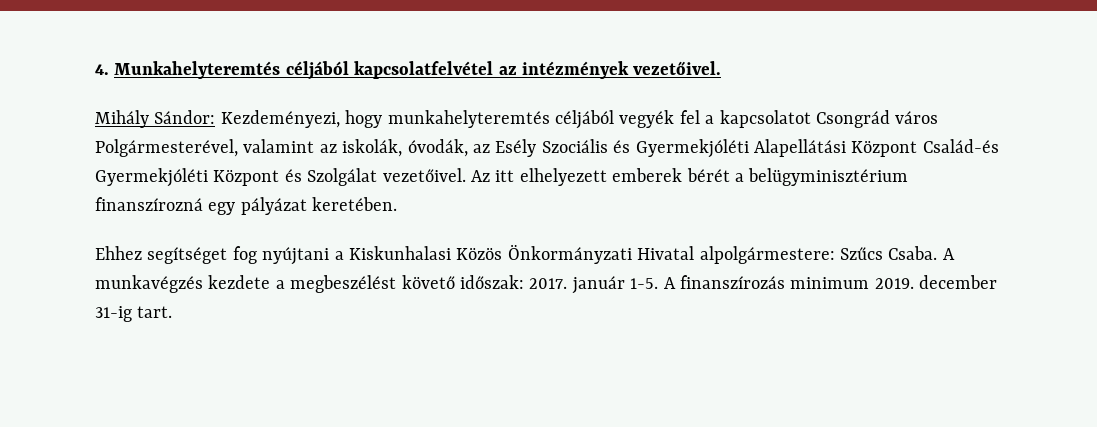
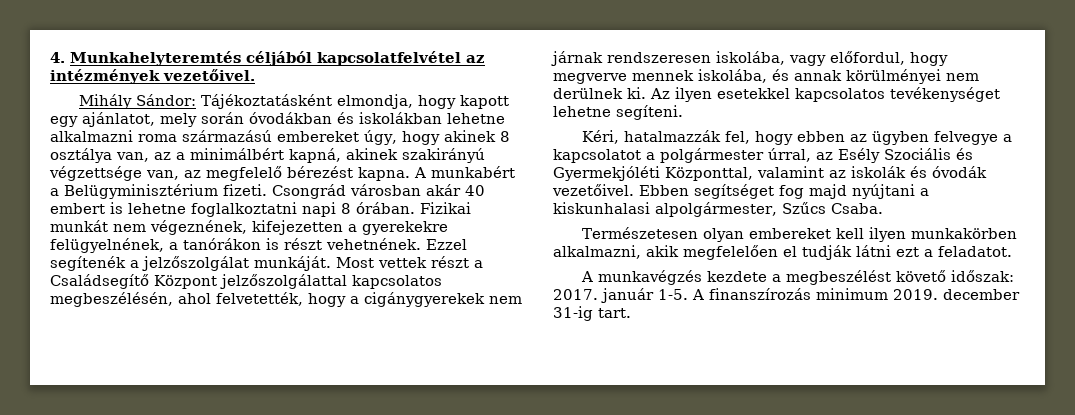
- Mihály Sándor: Kezdeményezi, hogy munkahelyteremtés céljából vegyék fel a kapcsolatot Csongrád város Polgármesterével, valamint az iskolák, óvodák, az Esély Szociális és Gyermekjóléti Alapellátási Központ Család-és Gyermekjóléti Központ és Szolgálat vezetőivel. Az itt elhelyezett emberek bérét a belügyminisztérium finanszírozná egy pályázat keretében.
- Ehhez segítséget fog nyújtani a Kiskunhalasi Közös Önkormányzati Hivatal alpolgármestere: Szűcs Csaba. A munkavégzés kezdete a megbeszélést követő időszak: 2017. január 1-5.
+ Mihály Sándor: Tájékoztatásként elmondja, hogy kapott egy ajánlatot, mely során óvodákban és iskolákban lehetne alkalmazni roma származású embereket úgy, hogy akinek 8 osztálya van, az a minimálbért kapná, akinek szakirányú végzettsége van, az megfelelő bérezést kapna. A munkabért a Belügyminisztérium fizeti. Csongrád városban akár 40 embert is lehetne foglalkoztatni napi 8 órában. Fizikai munkát nem végeznének, kifejezetten a gyerekekre felügyelnének, a tanórákon is részt vehetnének. Ezzel segítenék a jelzőszolgálat munkáját. Most vettek részt a Családsegítő Központ jelzőszolgálattal kapcsolatos megbeszélésén, ahol felvetették, hogy a cigánygyerekek nem járnak rendszeresen iskolába, vagy előfordul, hogy megverve mennek iskolába, és annak körülményei nem derülnek ki. Az ilyen esetekkel kapcsolatos tevékenységet lehetne segíteni.
+ Kéri, hatalmazzák fel, hogy ebben az ügyben felvegye a kapcsolatot a polgármester úrral, az Esély Szociális és Gyermekjóléti Központtal, valamint az iskolák és óvodák vezetőivel. Ebben segítséget fog majd nyújtani a kiskunhalasi alpolgármester, Szűcs Csaba.
+ Természetesen olyan embereket kell ilyen munkakörben alkalmazni, akik megfelelően el tudják látni ezt a feladatot.
+ A munkavégzés kezdete a megbeszélést követő időszak: 2017. január 1-5.

